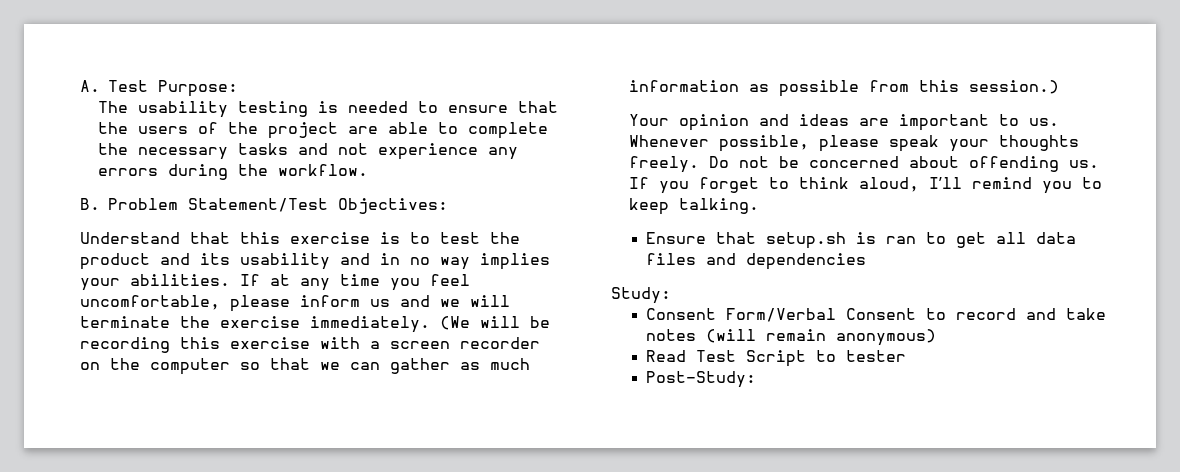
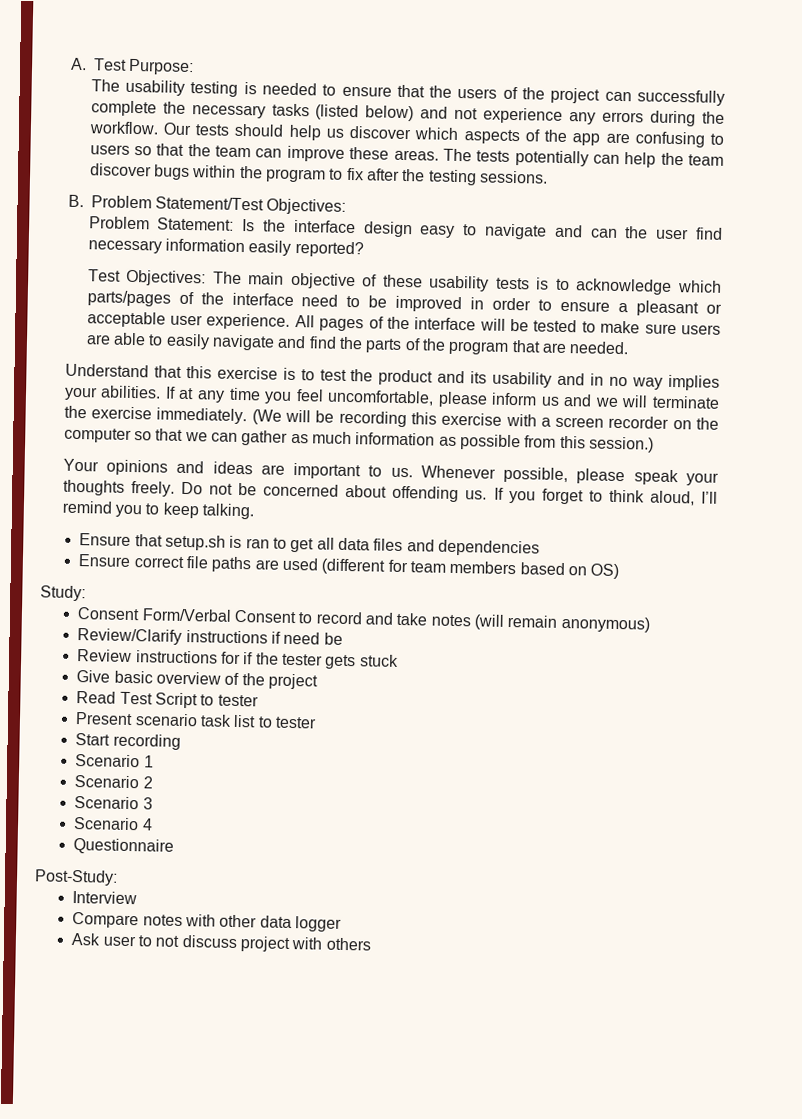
- The usability testing is needed to ensure that the users of the project are able to complete the necessary tasks and not experience any errors during the workflow.
+ The usability testing is needed to ensure that the users of the project can successfully complete the necessary tasks (listed below) and not experience any errors during the workflow. Our tests should help us discover which aspects of the app are confusing to users so that the team can improve these areas. The tests potentially can help the team discover bugs within the program to fix after the testing sessions.
  B. Problem Statement/Test Objectives:
+ Problem Statement: Is the interface design easy to navigate and can the user find necessary information easily reported?
+ Test Objectives: The main objective of these usability tests is to acknowledge which parts/pages of the interface need to be improved in order to ensure a pleasant or acceptable user experience. All pages of the interface will be tested to make sure users are able to easily navigate and find the parts of the program that are needed.
- Your opinion and ideas are important to us.
+ Your opinions and ideas are important to us.
+ Ensure correct file paths are used (different for team members based on OS)
+ Review/Clarify instructions if need be
+ Review instructions for if the tester gets stuck
+ Give basic overview of the project
+ Present scenario task list to tester
+ Start recording
+ Scenario 1
+ Scenario 2
+ Scenario 3
+ Scenario 4
+ Questionnaire
  Post-Study:
+ Interview
+ Compare notes with other data logger
+ Ask user to not discuss project with others

